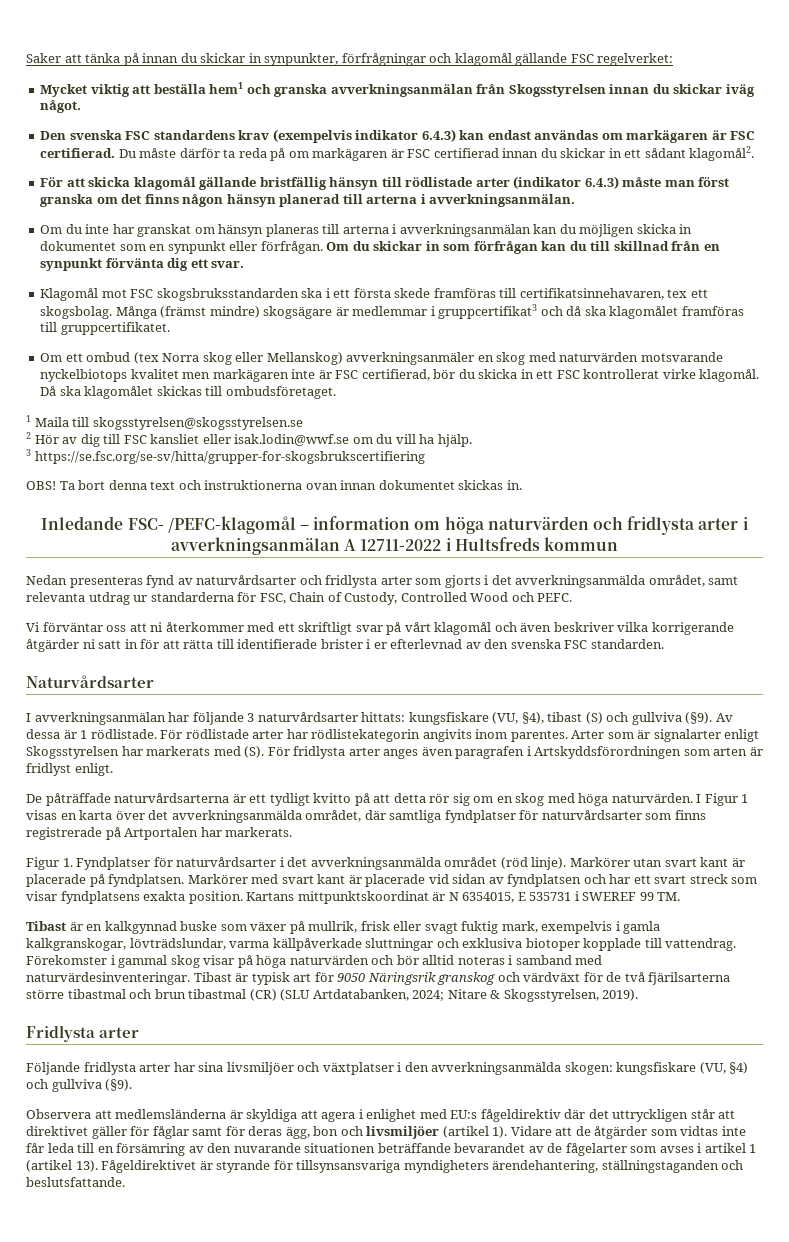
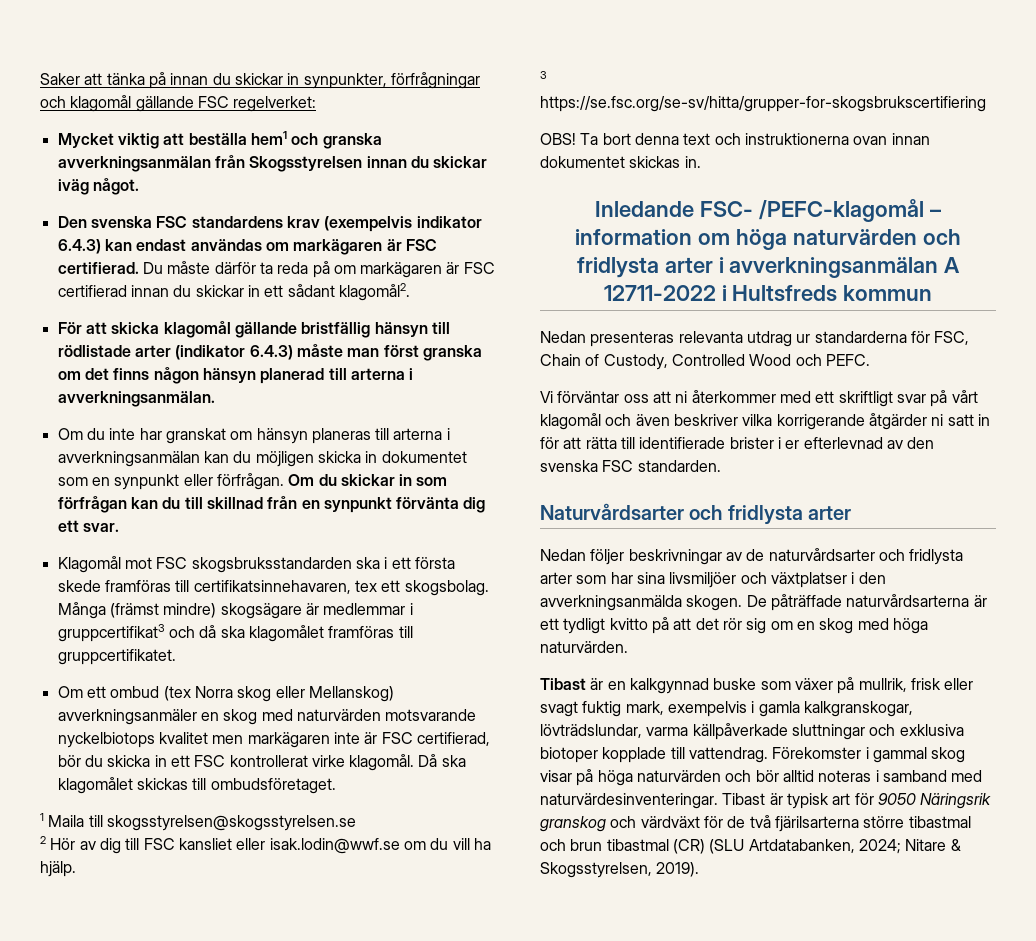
- Nedan presenteras fynd av naturvårdsarter och fridlysta arter som gjorts i det avverkningsanmälda området, samt relevanta utdrag ur standarderna för FSC, Chain of Custody, Controlled Wood och PEFC.
+ Nedan presenteras relevanta utdrag ur standarderna för FSC, Chain of Custody, Controlled Wood och PEFC.
- Naturvårdsarter
- I avverkningsanmälan har följande 3 naturvårdsarter hittats: kungsfiskare (VU, §4), tibast (S) och gullviva (§9). Av dessa är 1 rödlistade. För rödlistade arter har rödlistekategorin angivits inom parentes. Arter som är signalarter enligt Skogsstyrelsen har markerats med (S). För fridlysta arter anges även paragrafen i Artskyddsförordningen som arten är fridlyst enligt.
- De påträffade naturvårdsarterna är ett tydligt kvitto på att detta rör sig om en skog med höga naturvärden. I Figur 1 visas en karta över det avverkningsanmälda området, där samtliga fyndplatser för naturvårdsarter som finns registrerade på Artportalen har markerats.
- Figur 1. Fyndplatser för naturvårdsarter i det avverkningsanmälda området (röd linje). Markörer utan svart kant är placerade på fyndplatsen. Markörer med svart kant är placerade vid sidan av fyndplatsen och har ett svart streck som visar fyndplatsens exakta position. Kartans mittpunktskoordinat är N 6354015, E 535731 i SWEREF 99 TM.
+ Naturvårdsarter och fridlysta arter
+ Nedan följer beskrivningar av de naturvårdsarter och fridlysta arter som har sina livsmiljöer och växtplatser i den avverkningsanmälda skogen. De påträffade naturvårdsarterna är ett tydligt kvitto på att det rör sig om en skog med höga naturvärden.
- Fridlysta arter
- Följande fridlysta arter har sina livsmiljöer och växtplatser i den avverkningsanmälda skogen: kungsfiskare (VU, §4) och gullviva (§9).
- Observera att medlemsländerna är skyldiga att agera i enlighet med EU:s fågeldirektiv där det uttryckligen står att direktivet gäller för fåglar samt för deras ägg, bon och livsmiljöer (artikel 1). Vidare att de åtgärder som vidtas inte får leda till en försämring av den nuvarande situationen beträffande bevarandet av de fågelarter som avses i artikel 1 (artikel 13). Fågeldirektivet är styrande för tillsynsansvariga myndigheters ärendehantering, ställningstaganden och beslutsfattande.

